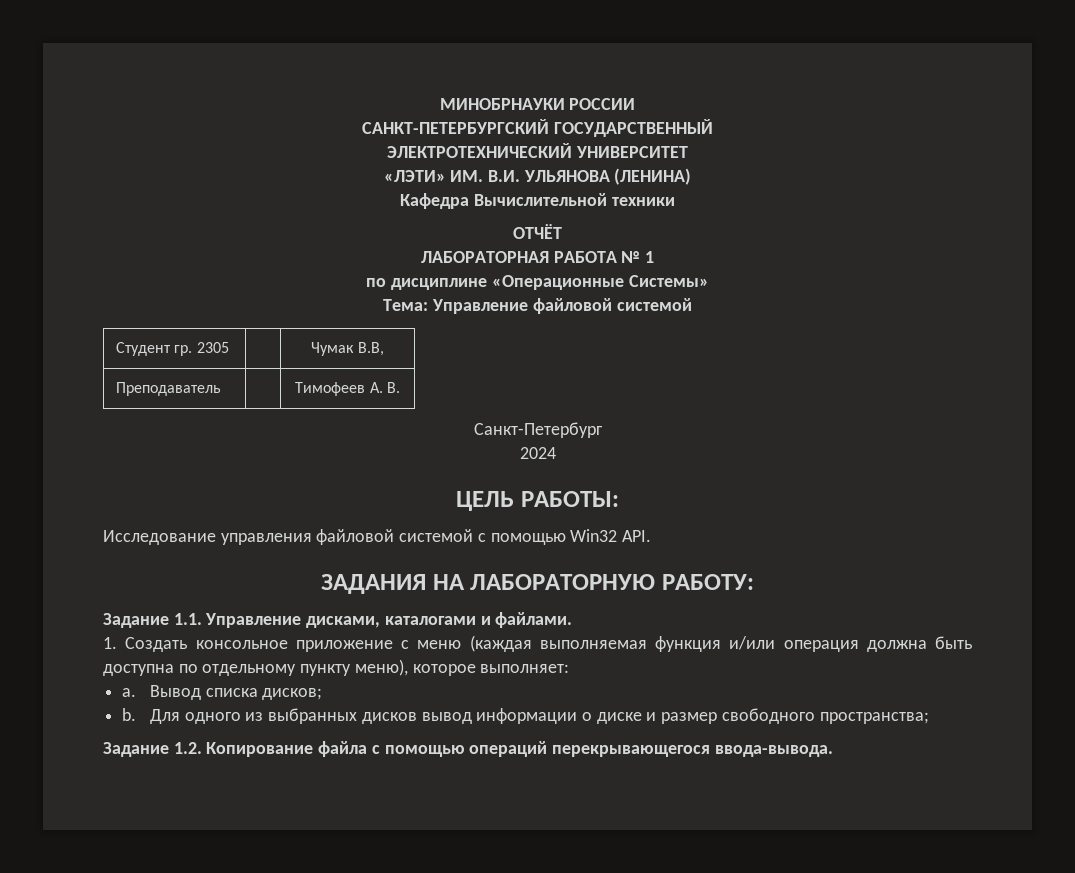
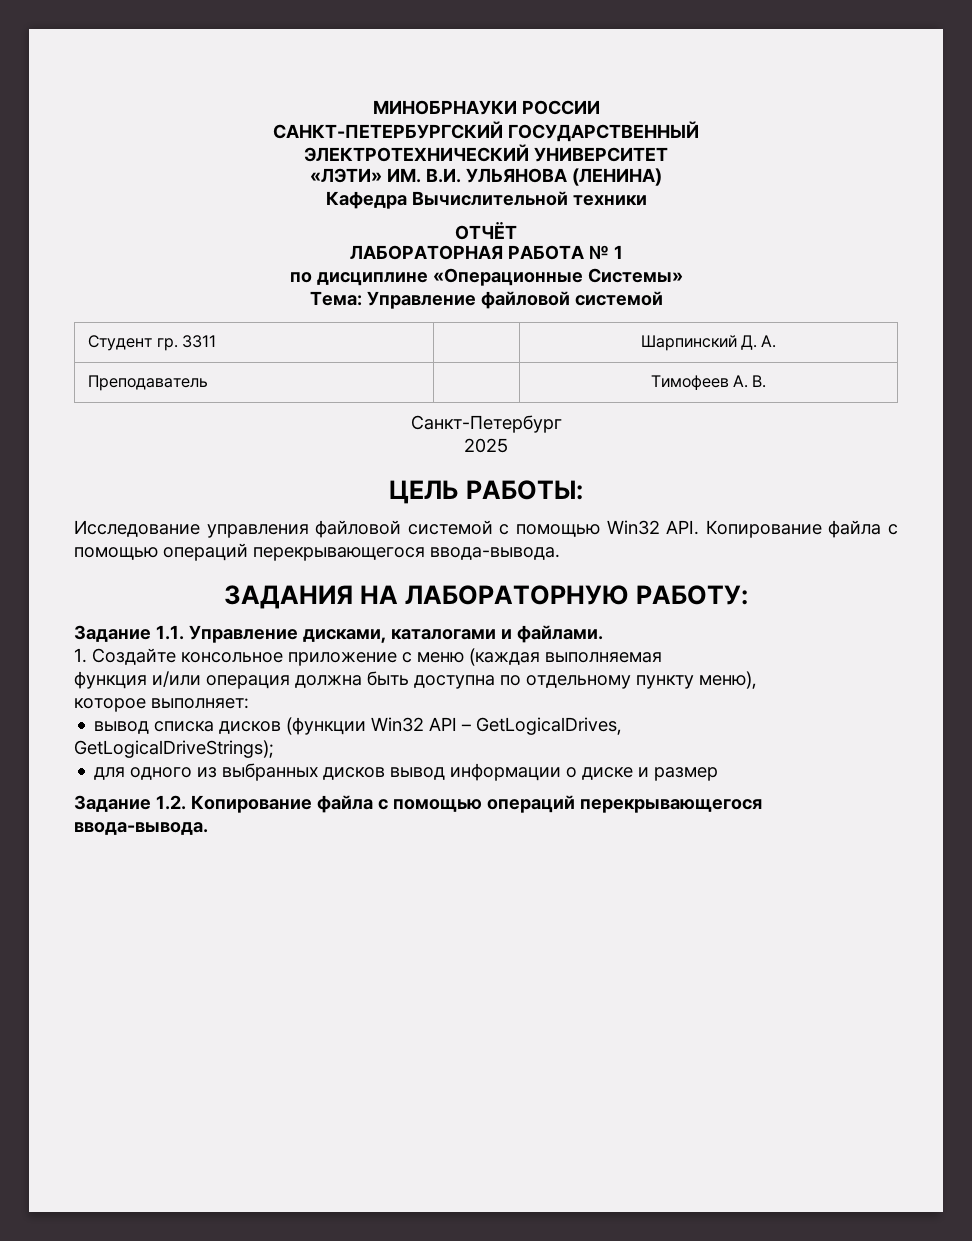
- Студент гр. 2305 | | Чумак В.В,
+ Студент гр. 3311 | | Шарпинский Д. А.
- 2024
+ 2025
- Исследование управления файловой системой с помощью Win32 API.
+ Исследование управления файловой системой с помощью Win32 API. Копирование файла с помощью операций перекрывающегося ввода-вывода.
- 1. Создать консольное приложение с меню (каждая выполняемая функция и/или операция должна быть доступна по отдельному пункту меню), которое выполняет:
+ 1. Создайте консольное приложение с меню (каждая выполняемая
+ функция и/или операция должна быть доступна по отдельному пункту меню),
+ которое выполняет:
- a. Вывод списка дисков;
- b. Для одного из выбранных дисков вывод информации о диске и размер свободного пространства;
+ вывод списка дисков (функции Win32 API – GetLogicalDrives,
+ GetLogicalDriveStrings);
+ для одного из выбранных дисков вывод информации о диске и размер

